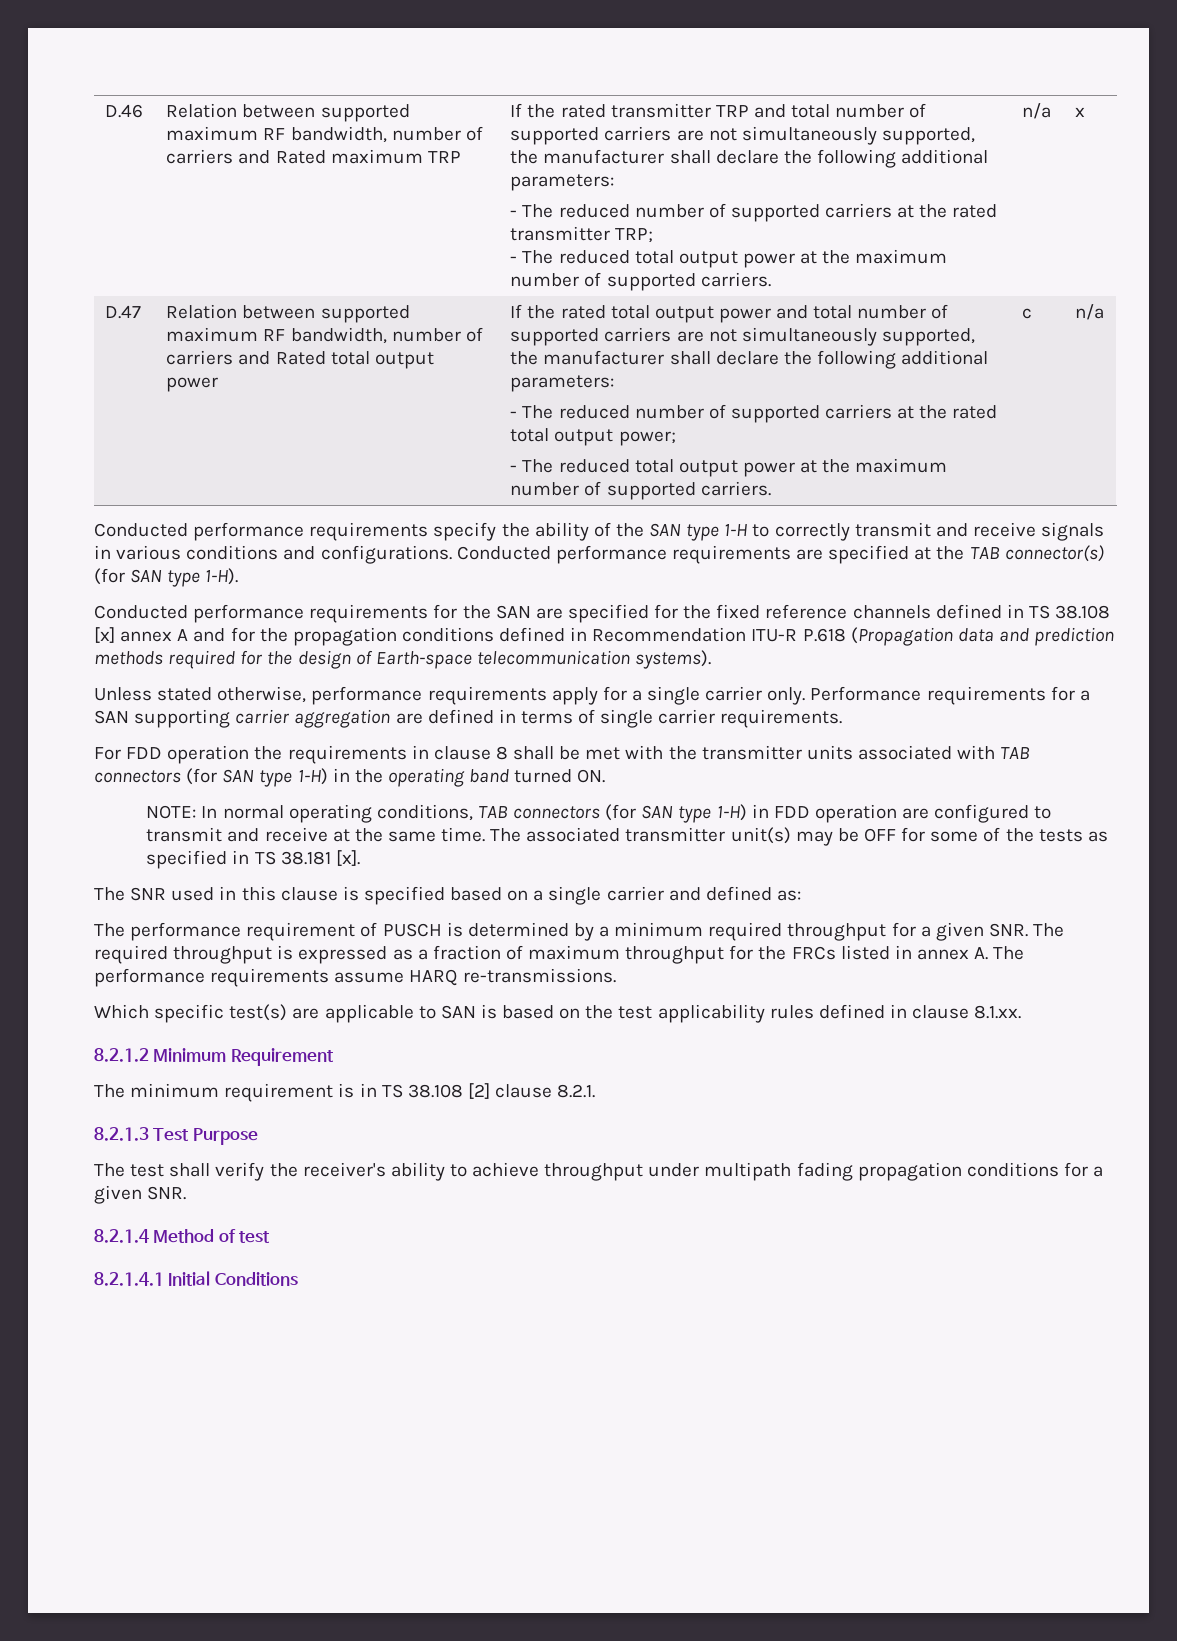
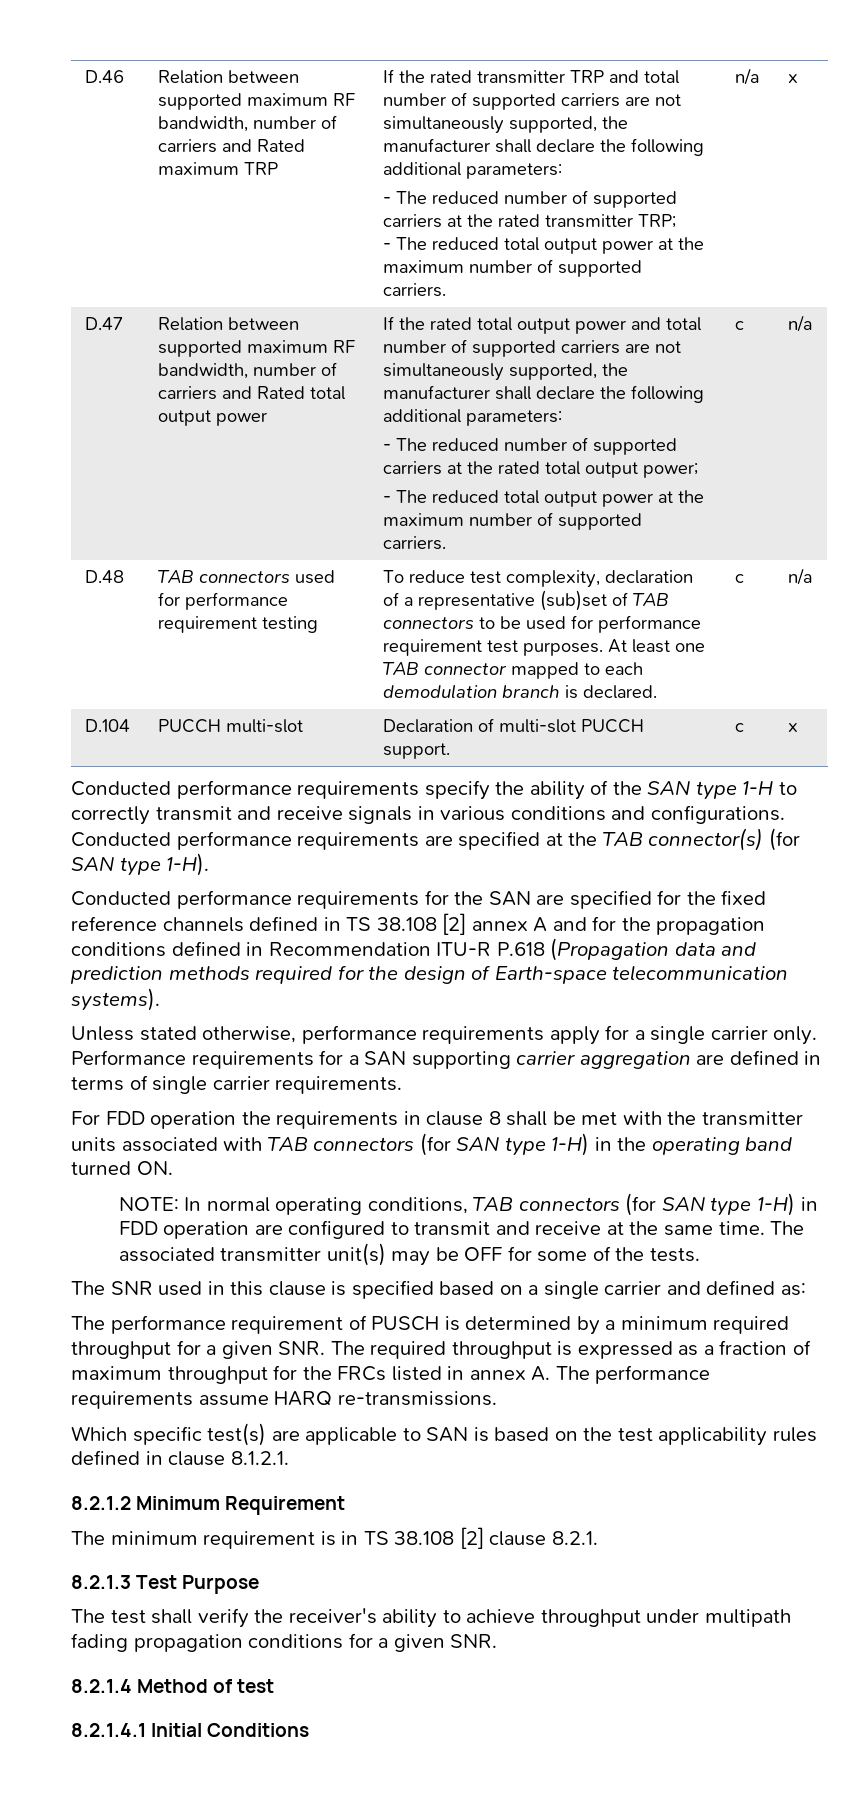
+ D.48 | TAB connectors used for performance requirement testing | To reduce test complexity, declaration of a representative (sub)set of TAB connectors to be used for performance requirement test purposes. At least one TAB connector mapped to each demodulation branch is declared. | c | n/a
+ D.104 | PUCCH multi-slot | Declaration of multi-slot PUCCH support. | c | x
- Conducted performance requirements for the SAN are specified for the fixed reference channels defined in TS 38.108 [x] annex A and for the propagation conditions defined in Recommendation ITU-R P.618 (Propagation data and prediction methods required for the design of Earth-space telecommunication systems).
+ Conducted performance requirements for the SAN are specified for the fixed reference channels defined in TS 38.108 [2] annex A and for the propagation conditions defined in Recommendation ITU-R P.618 (Propagation data and prediction methods required for the design of Earth-space telecommunication systems).
- The associated transmitter unit(s) may be OFF for some of the tests as specified in TS 38.181 [x].
+ The associated transmitter unit(s) may be OFF for some of the tests.
- Which specific test(s) are applicable to SAN is based on the test applicability rules defined in clause 8.1.xx.
+ Which specific test(s) are applicable to SAN is based on the test applicability rules defined in clause 8.1.2.1.

